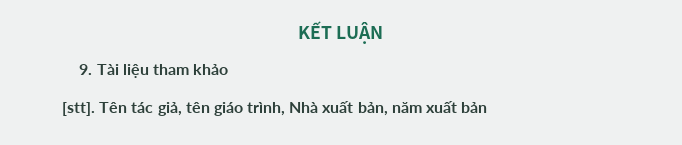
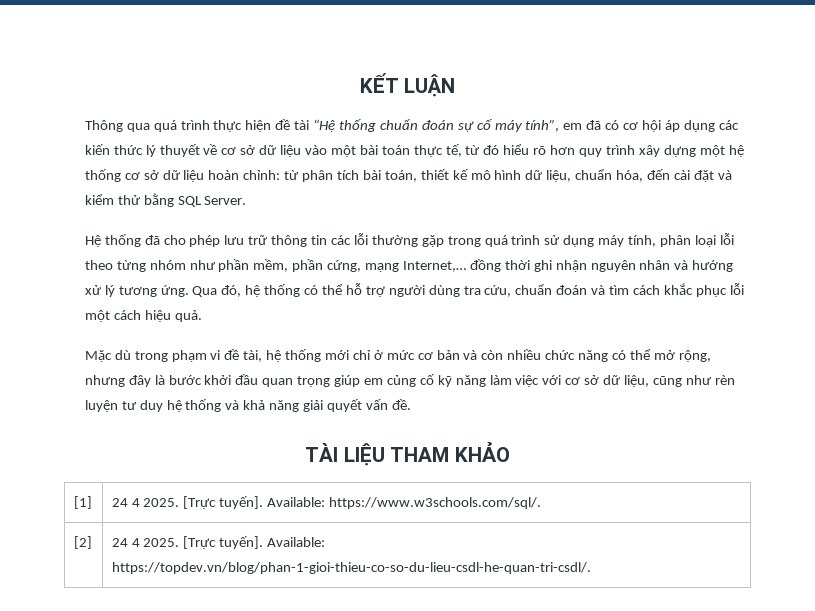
- 9. Tài liệu tham khảo
- [stt]. Tên tác giả, tên giáo trình, Nhà xuất bản, năm xuất bản
+ Thông qua quá trình thực hiện đề tài “Hệ thống chuẩn đoán sự cố máy tính”, em đã có cơ hội áp dụng các kiến thức lý thuyết về cơ sở dữ liệu vào một bài toán thực tế, từ đó hiểu rõ hơn quy trình xây dựng một hệ thống cơ sở dữ liệu hoàn chỉnh: từ phân tích bài toán, thiết kế mô hình dữ liệu, chuẩn hóa, đến cài đặt và kiểm thử bằng SQL Server.
+ Hệ thống đã cho phép lưu trữ thông tin các lỗi thường gặp trong quá trình sử dụng máy tính, phân loại lỗi theo từng nhóm như phần mềm, phần cứng, mạng Internet,… đồng thời ghi nhận nguyên nhân và hướng xử lý tương ứng. Qua đó, hệ thống có thể hỗ trợ người dùng tra cứu, chuẩn đoán và tìm cách khắc phục lỗi một cách hiệu quả.
+ Mặc dù trong phạm vi đề tài, hệ thống mới chỉ ở mức cơ bản và còn nhiều chức năng có thể mở rộng, nhưng đây là bước khởi đầu quan trọng giúp em củng cố kỹ năng làm việc với cơ sở dữ liệu, cũng như rèn luyện tư duy hệ thống và khả năng giải quyết vấn đề.
+ TÀI LIỆU THAM KHẢO
+ [1] | 24 4 2025. [Trực tuyến]. Available: https://www.w3schools.com/sql/.
+ [2] | 24 4 2025. [Trực tuyến]. Available: https://topdev.vn/blog/phan-1-gioi-thieu-co-so-du-lieu-csdl-he-quan-tri-csdl/.

